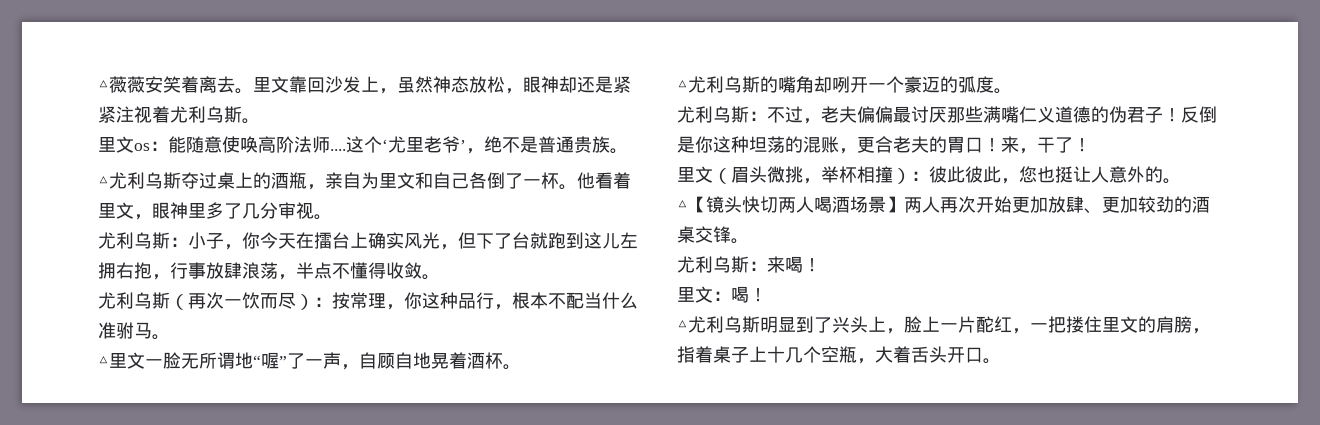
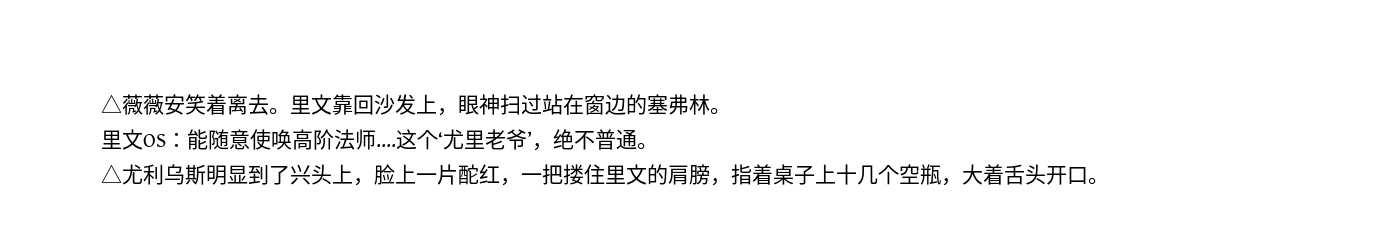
- 里文靠回沙发上，虽然神态放松，眼神却还是紧紧注视着尤利乌斯。
+ 里文靠回沙发上，眼神扫过站在窗边的塞弗林。
- 里文os：能随意使唤高阶法师....
+ 里文OS：能随意使唤高阶法师....
- 这个‘尤里老爷’，绝不是普通贵族。
- △尤利乌斯夺过桌上的酒瓶，亲自为里文和自己各倒了一杯。他看着里文，眼神里多了几分审视。
- 尤利乌斯：小子，你今天在擂台上确实风光，但下了台就跑到这儿左拥右抱，行事放肆浪荡，半点不懂得收敛。
- 尤利乌斯（再次一饮而尽）：按常理，你这种品行，根本不配当什么准驸马。
- △里文一脸无所谓地“喔”了一声，自顾自地晃着酒杯。
- △尤利乌斯的嘴角却咧开一个豪迈的弧度。
- 尤利乌斯：不过，老夫偏偏最讨厌那些满嘴仁义道德的伪君子！反倒是你这种坦荡的混账，更合老夫的胃口！来，干了！
- 里文（眉头微挑，举杯相撞）：彼此彼此，您也挺让人意外的。
- △【镜头快切两人喝酒场景】两人再次开始更加放肆、更加较劲的酒桌交锋。
- 尤利乌斯：来喝！
- 里文：喝！
+ 这个‘尤里老爷’，绝不普通。

